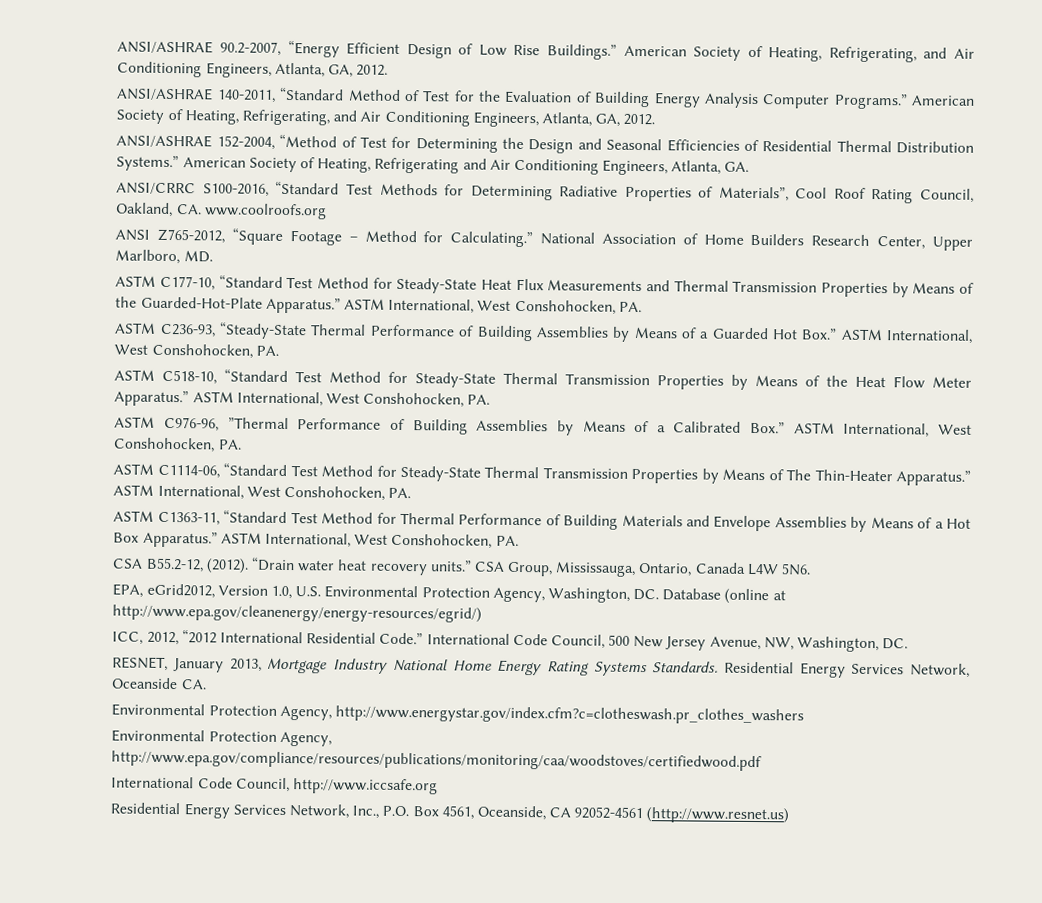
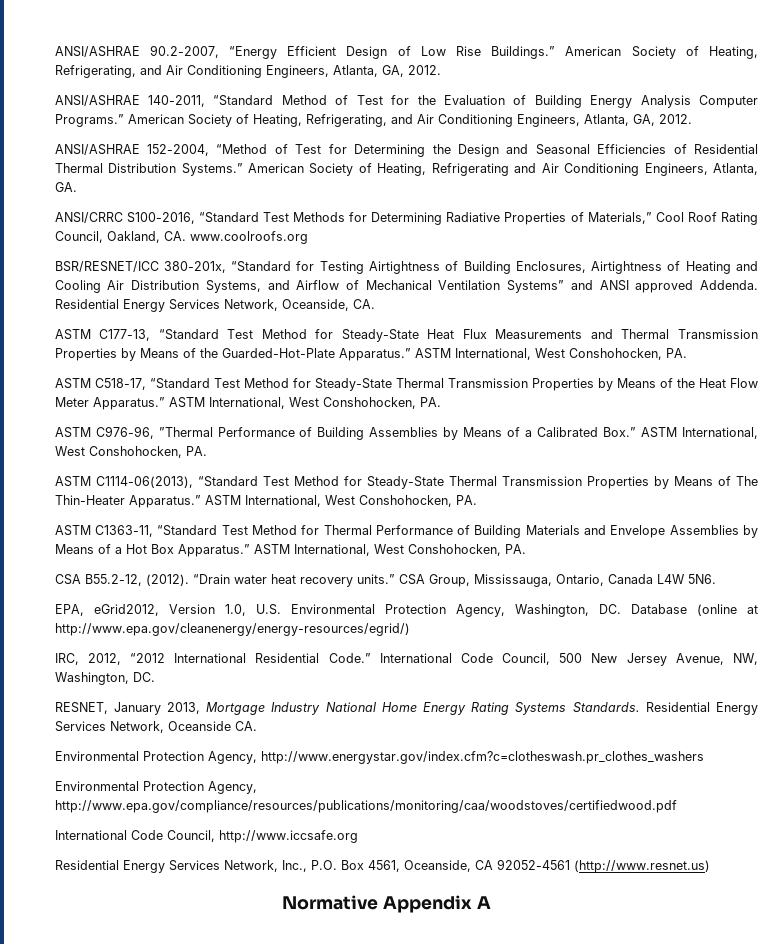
- ANSI/CRRC S100-2016, “Standard Test Methods for Determining Radiative Properties of Materials”, Cool Roof Rating Council, Oakland, CA. www.coolroofs.org
+ ANSI/CRRC S100-2016, “Standard Test Methods for Determining Radiative Properties of Materials,” Cool Roof Rating Council, Oakland, CA. www.coolroofs.org
- ANSI Z765-2012, “Square Footage – Method for Calculating.” National Association of Home Builders Research Center, Upper Marlboro, MD.
- ASTM C177-10, “Standard Test Method for Steady-State Heat Flux Measurements and Thermal Transmission Properties by Means of the Guarded-Hot-Plate Apparatus.”
+ BSR/RESNET/ICC 380-201x, “Standard for Testing Airtightness of Building Enclosures, Airtightness of Heating and Cooling Air Distribution Systems, and Airflow of Mechanical Ventilation Systems” and ANSI approved Addenda. Residential Energy Services Network, Oceanside, CA.
+ ASTM C177-13, “Standard Test Method for Steady-State Heat Flux Measurements and Thermal Transmission Properties by Means of the Guarded-Hot-Plate Apparatus.”
- ASTM C236-93, “Steady-State Thermal Performance of Building Assemblies by Means of a Guarded Hot Box.” ASTM International, West Conshohocken, PA.
- ASTM C518-10, “Standard Test Method for Steady-State Thermal Transmission Properties by Means of the Heat Flow Meter Apparatus.”
+ ASTM C518-17, “Standard Test Method for Steady-State Thermal Transmission Properties by Means of the Heat Flow Meter Apparatus.”
- ASTM C1114-06, “Standard Test Method for Steady-State Thermal Transmission Properties by Means of The Thin-Heater Apparatus.”
+ ASTM C1114-06(2013), “Standard Test Method for Steady-State Thermal Transmission Properties by Means of The Thin-Heater Apparatus.”
- ICC, 2012, “2012 International Residential Code.”
+ IRC, 2012, “2012 International Residential Code.”
+ Normative Appendix A

